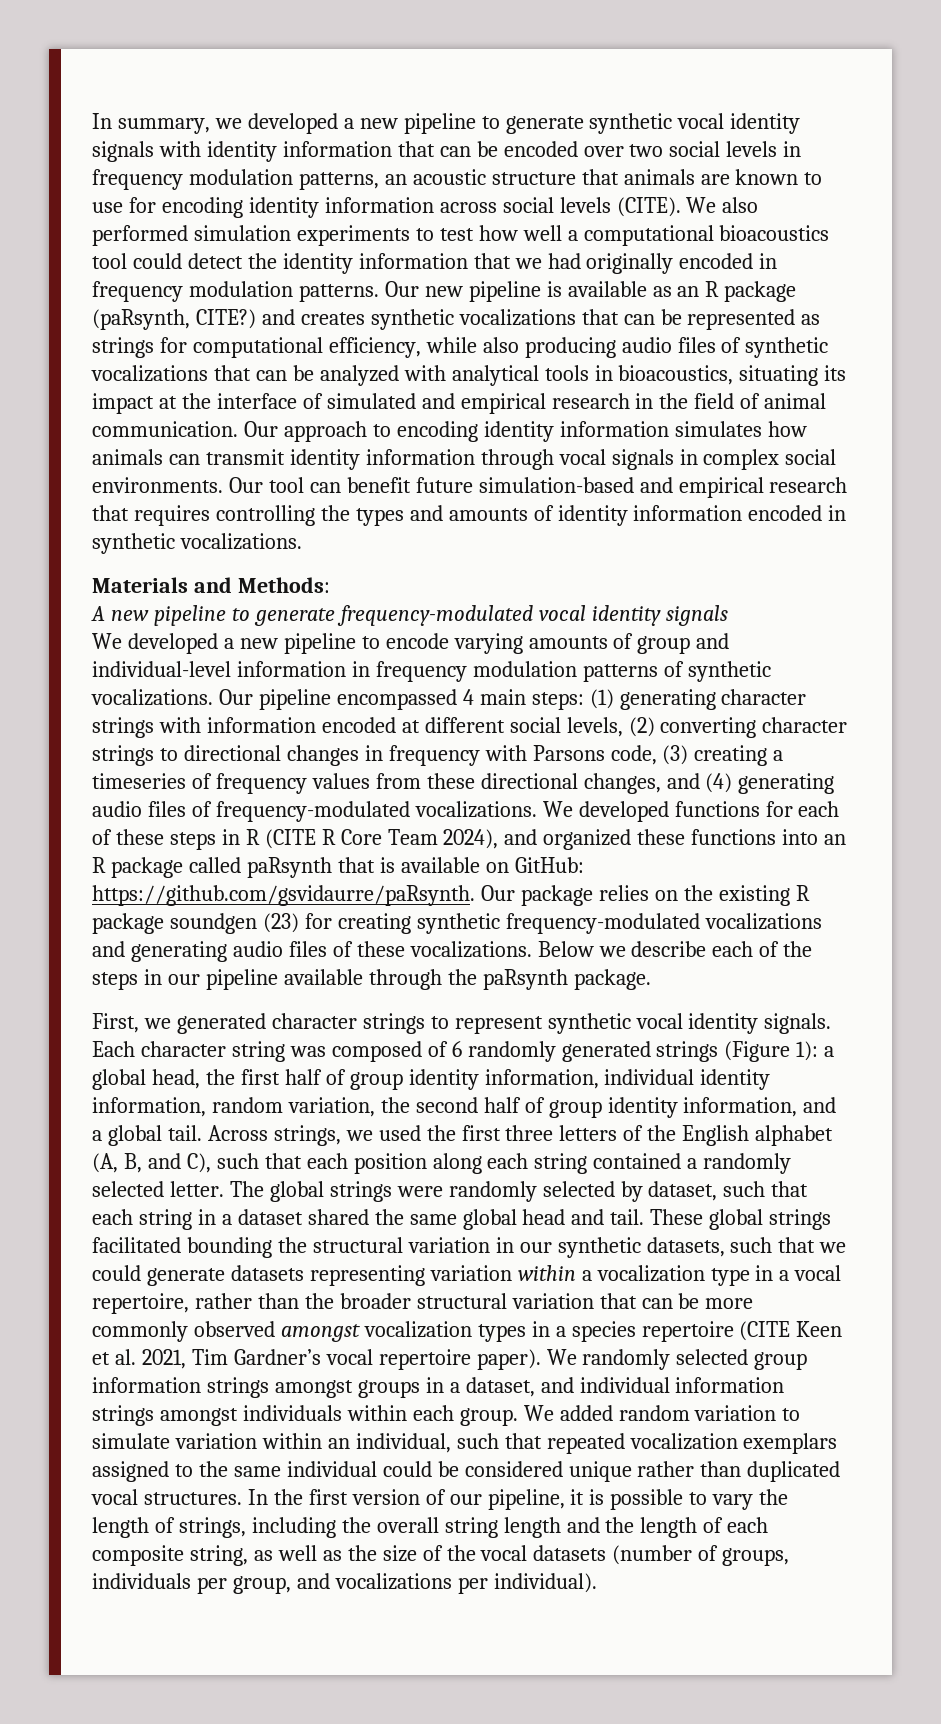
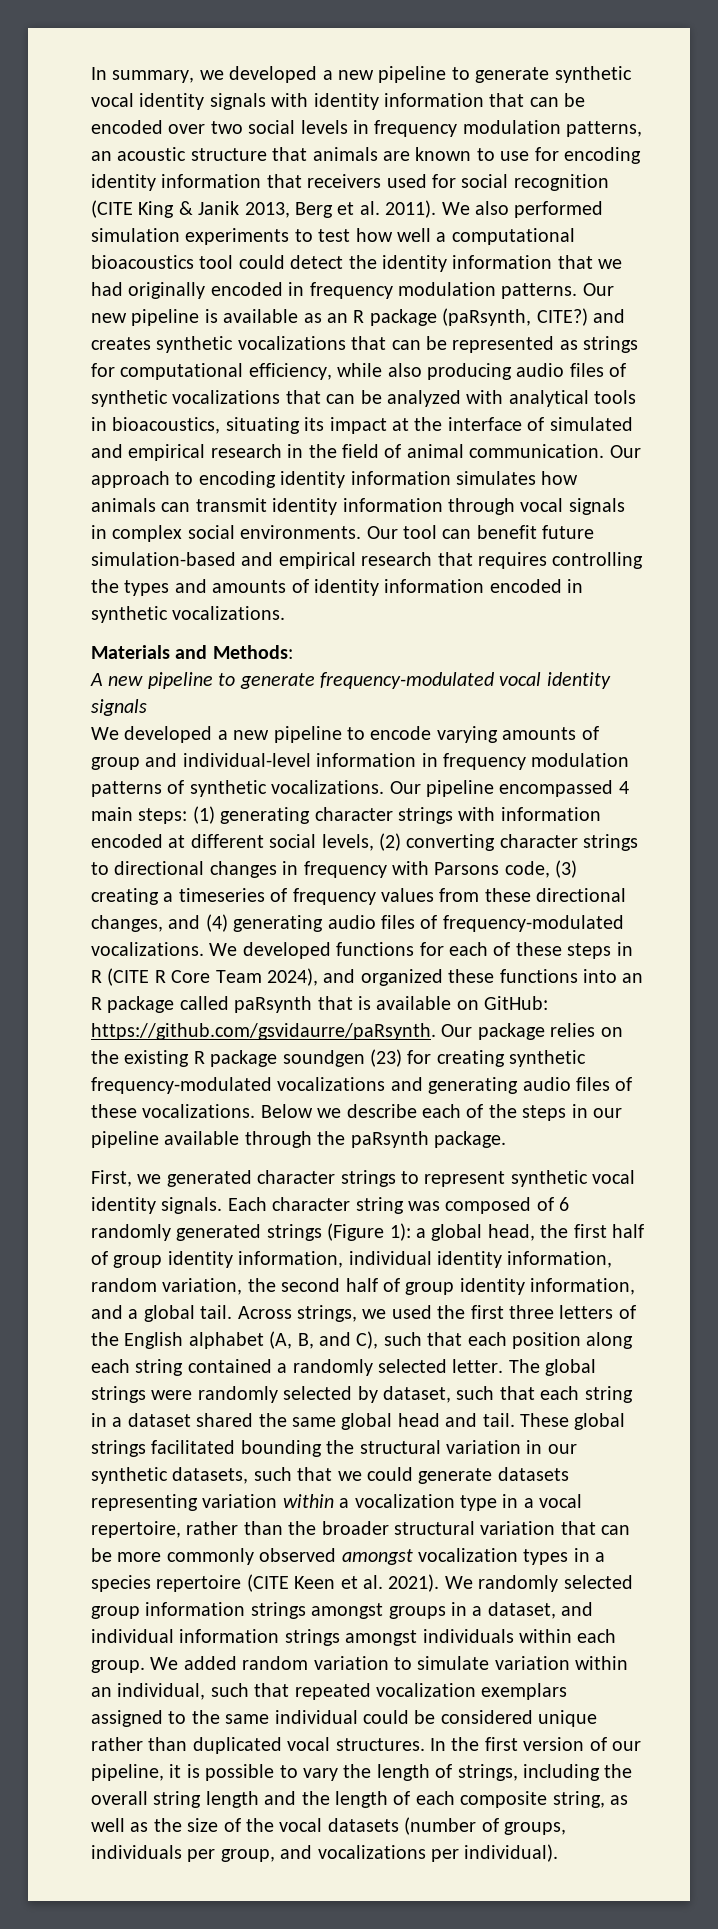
- In summary, we developed a new pipeline to generate synthetic vocal identity signals with identity information that can be encoded over two social levels in frequency modulation patterns, an acoustic structure that animals are known to use for encoding identity information across social levels (CITE).
+ In summary, we developed a new pipeline to generate synthetic vocal identity signals with identity information that can be encoded over two social levels in frequency modulation patterns, an acoustic structure that animals are known to use for encoding identity information that receivers used for social recognition (CITE King & Janik 2013, Berg et al. 2011).
- These global strings facilitated bounding the structural variation in our synthetic datasets, such that we could generate datasets representing variation within a vocalization type in a vocal repertoire, rather than the broader structural variation that can be more commonly observed amongst vocalization types in a species repertoire (CITE Keen et al. 2021, Tim Gardner’s vocal repertoire paper).
+ These global strings facilitated bounding the structural variation in our synthetic datasets, such that we could generate datasets representing variation within a vocalization type in a vocal repertoire, rather than the broader structural variation that can be more commonly observed amongst vocalization types in a species repertoire (CITE Keen et al. 2021).

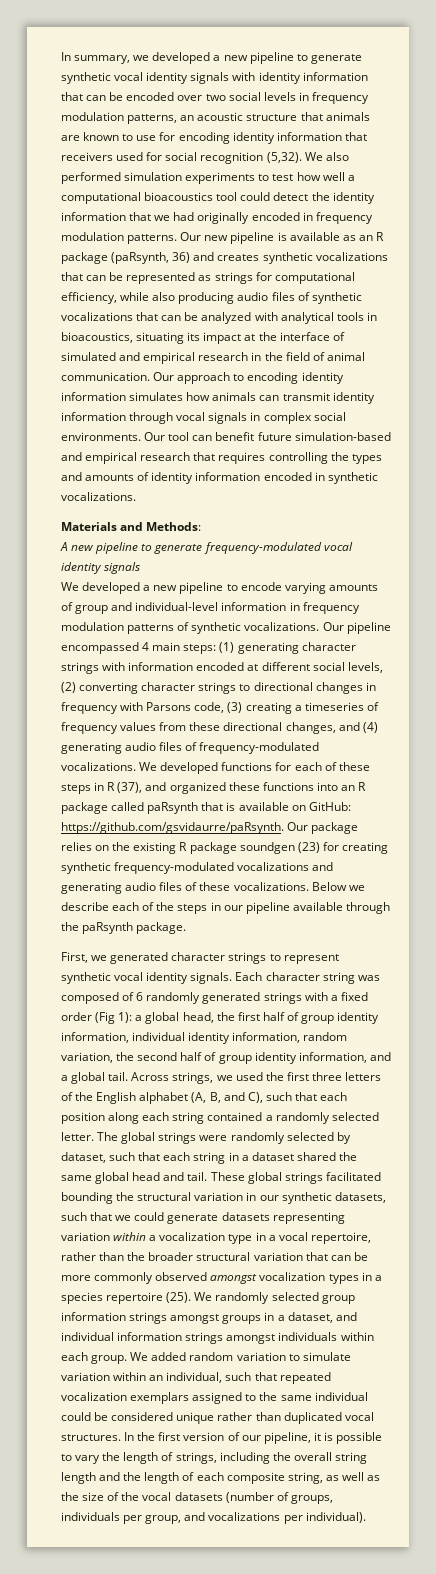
- In summary, we developed a new pipeline to generate synthetic vocal identity signals with identity information that can be encoded over two social levels in frequency modulation patterns, an acoustic structure that animals are known to use for encoding identity information that receivers used for social recognition (CITE King & Janik 2013, Berg et al. 2011).
+ In summary, we developed a new pipeline to generate synthetic vocal identity signals with identity information that can be encoded over two social levels in frequency modulation patterns, an acoustic structure that animals are known to use for encoding identity information that receivers used for social recognition (5,32).
- Our new pipeline is available as an R package (paRsynth, CITE?) and creates synthetic vocalizations that can be represented as strings for computational efficiency, while also producing audio files of synthetic vocalizations that can be analyzed with analytical tools in bioacoustics, situating its impact at the interface of simulated and empirical research in the field of animal communication.
+ Our new pipeline is available as an R package (paRsynth, 36) and creates synthetic vocalizations that can be represented as strings for computational efficiency, while also producing audio files of synthetic vocalizations that can be analyzed with analytical tools in bioacoustics, situating its impact at the interface of simulated and empirical research in the field of animal communication.
- We developed functions for each of these steps in R (CITE R Core Team 2024), and organized these functions into an R package called paRsynth that is available on GitHub: https://github.com/gsvidaurre/paRsynth. Our package relies on the existing R package soundgen (23) for creating synthetic frequency-modulated vocalizations and generating audio files of these vocalizations.
+ We developed functions for each of these steps in R (37), and organized these functions into an R package called paRsynth that is available on GitHub: https://github.com/gsvidaurre/paRsynth. Our package relies on the existing R package soundgen (23) for creating synthetic frequency-modulated vocalizations and generating audio files of these vocalizations.
- Each character string was composed of 6 randomly generated strings (Figure 1): a global head, the first half of group identity information, individual identity information, random variation, the second half of group identity information, and a global tail.
+ Each character string was composed of 6 randomly generated strings with a fixed order (Fig 1): a global head, the first half of group identity information, individual identity information, random variation, the second half of group identity information, and a global tail.
- These global strings facilitated bounding the structural variation in our synthetic datasets, such that we could generate datasets representing variation within a vocalization type in a vocal repertoire, rather than the broader structural variation that can be more commonly observed amongst vocalization types in a species repertoire (CITE Keen et al. 2021).
+ These global strings facilitated bounding the structural variation in our synthetic datasets, such that we could generate datasets representing variation within a vocalization type in a vocal repertoire, rather than the broader structural variation that can be more commonly observed amongst vocalization types in a species repertoire (25).

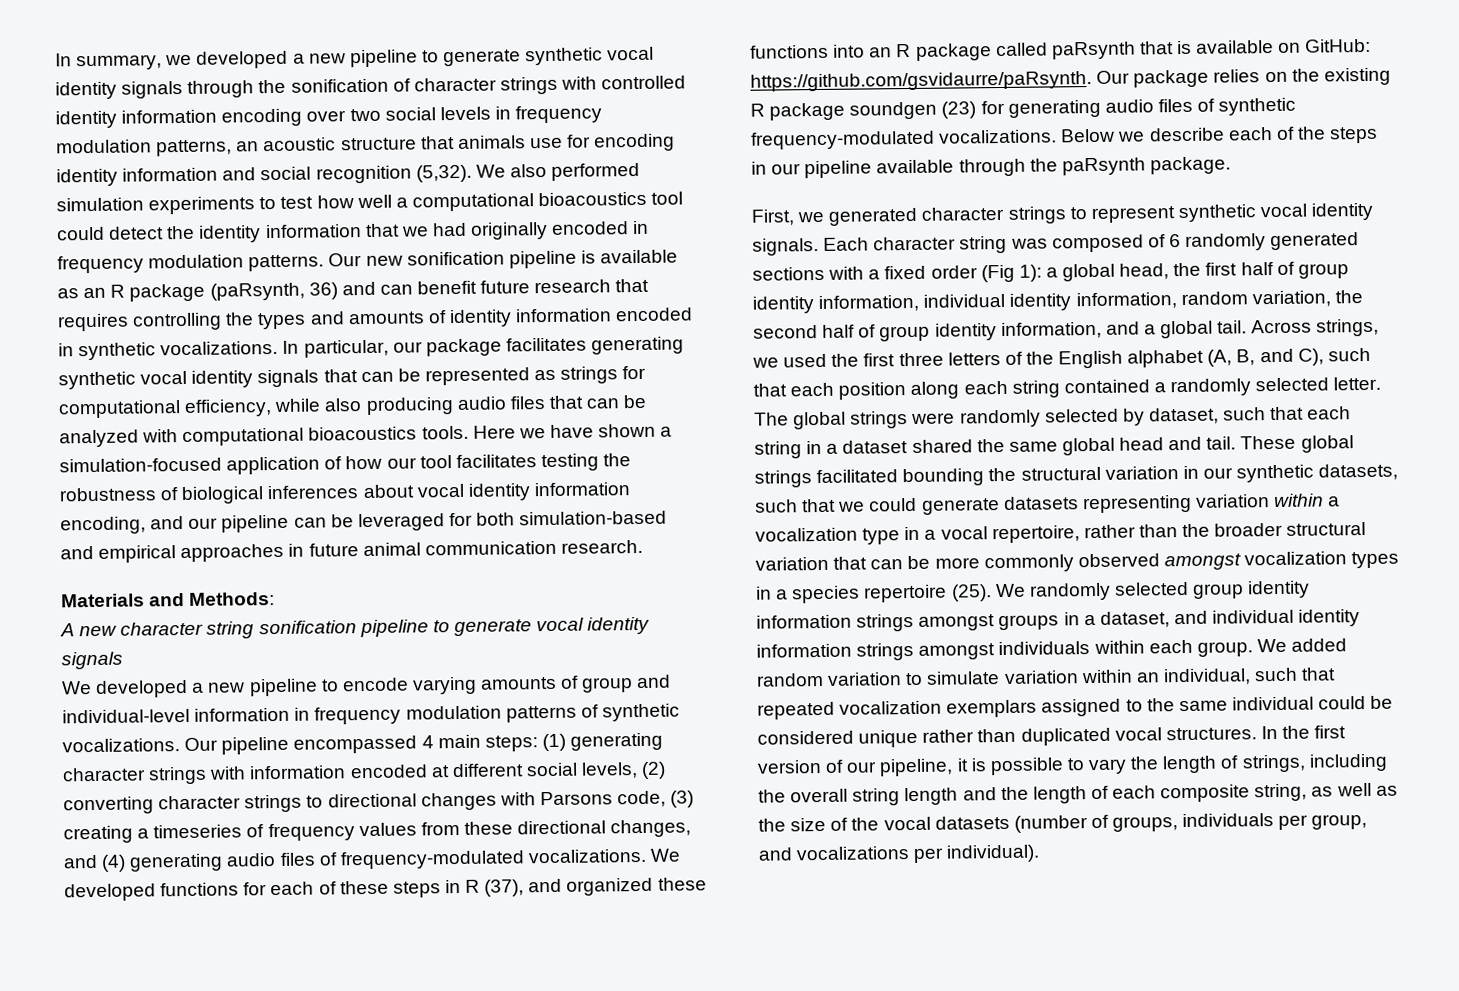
- In summary, we developed a new pipeline to generate synthetic vocal identity signals with identity information that can be encoded over two social levels in frequency modulation patterns, an acoustic structure that animals are known to use for encoding identity information that receivers used for social recognition (5,32).
+ In summary, we developed a new pipeline to generate synthetic vocal identity signals through the sonification of character strings with controlled identity information encoding over two social levels in frequency modulation patterns, an acoustic structure that animals use for encoding identity information and social recognition (5,32).
- Our new pipeline is available as an R package (paRsynth, 36) and creates synthetic vocalizations that can be represented as strings for computational efficiency, while also producing audio files of synthetic vocalizations that can be analyzed with analytical tools in bioacoustics, situating its impact at the interface of simulated and empirical research in the field of animal communication. Our approach to encoding identity information simulates how animals can transmit identity information through vocal signals in complex social environments. Our tool can benefit future simulation-based and empirical research that requires controlling the types and amounts of identity information encoded in synthetic vocalizations.
+ Our new sonification pipeline is available as an R package (paRsynth, 36) and can benefit future research that requires controlling the types and amounts of identity information encoded in synthetic vocalizations. In particular, our package facilitates generating synthetic vocal identity signals that can be represented as strings for computational efficiency, while also producing audio files that can be analyzed with computational bioacoustics tools. Here we have shown a simulation-focused application of how our tool facilitates testing the robustness of biological inferences about vocal identity information encoding, and our pipeline can be leveraged for both simulation-based and empirical approaches in future animal communication research.
- A new pipeline to generate frequency-modulated vocal identity signals
+ A new character string sonification pipeline to generate vocal identity signals
- Our pipeline encompassed 4 main steps: (1) generating character strings with information encoded at different social levels, (2) converting character strings to directional changes in frequency with Parsons code, (3) creating a timeseries of frequency values from these directional changes, and (4) generating audio files of frequency-modulated vocalizations.
+ Our pipeline encompassed 4 main steps: (1) generating character strings with information encoded at different social levels, (2) converting character strings to directional changes with Parsons code, (3) creating a timeseries of frequency values from these directional changes, and (4) generating audio files of frequency-modulated vocalizations.
- We developed functions for each of these steps in R (37), and organized these functions into an R package called paRsynth that is available on GitHub: https://github.com/gsvidaurre/paRsynth. Our package relies on the existing R package soundgen (23) for creating synthetic frequency-modulated vocalizations and generating audio files of these vocalizations.
+ We developed functions for each of these steps in R (37), and organized these functions into an R package called paRsynth that is available on GitHub: https://github.com/gsvidaurre/paRsynth. Our package relies on the existing R package soundgen (23) for generating audio files of synthetic frequency-modulated vocalizations.
- Each character string was composed of 6 randomly generated strings with a fixed order (Fig 1): a global head, the first half of group identity information, individual identity information, random variation, the second half of group identity information, and a global tail.
+ Each character string was composed of 6 randomly generated sections with a fixed order (Fig 1): a global head, the first half of group identity information, individual identity information, random variation, the second half of group identity information, and a global tail.
- We randomly selected group information strings amongst groups in a dataset, and individual information strings amongst individuals within each group.
+ We randomly selected group identity information strings amongst groups in a dataset, and individual identity information strings amongst individuals within each group.

